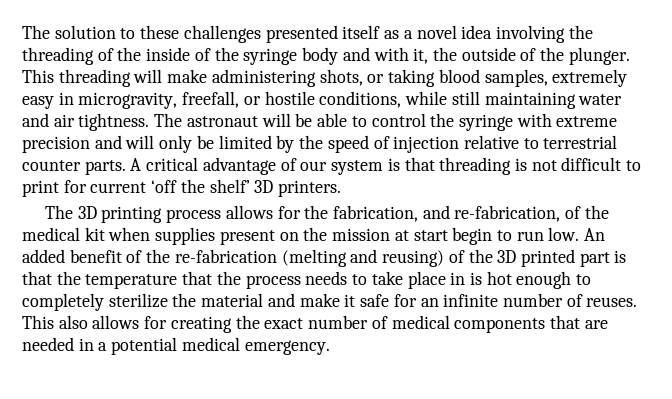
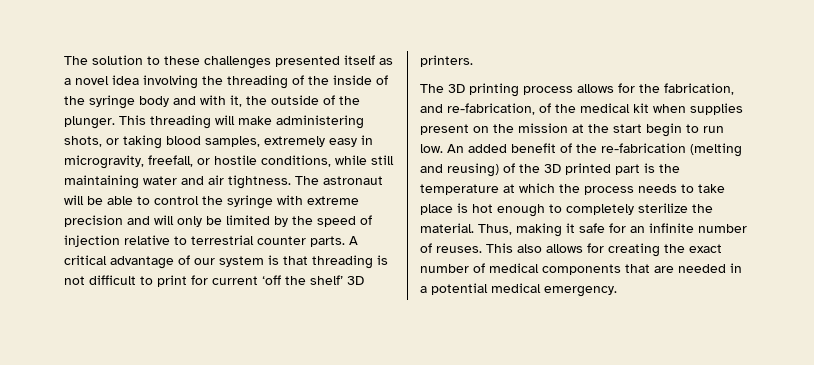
- The 3D printing process allows for the fabrication, and re-fabrication, of the medical kit when supplies present on the mission at start begin to run low.
+ The 3D printing process allows for the fabrication, and re-fabrication, of the medical kit when supplies present on the mission at the start begin to run low.
- An added benefit of the re-fabrication (melting and reusing) of the 3D printed part is that the temperature that the process needs to take place in is hot enough to completely sterilize the material and make it safe for an infinite number of reuses.
+ An added benefit of the re-fabrication (melting and reusing) of the 3D printed part is the temperature at which the process needs to take place is hot enough to completely sterilize the material. Thus, making it safe for an infinite number of reuses.

